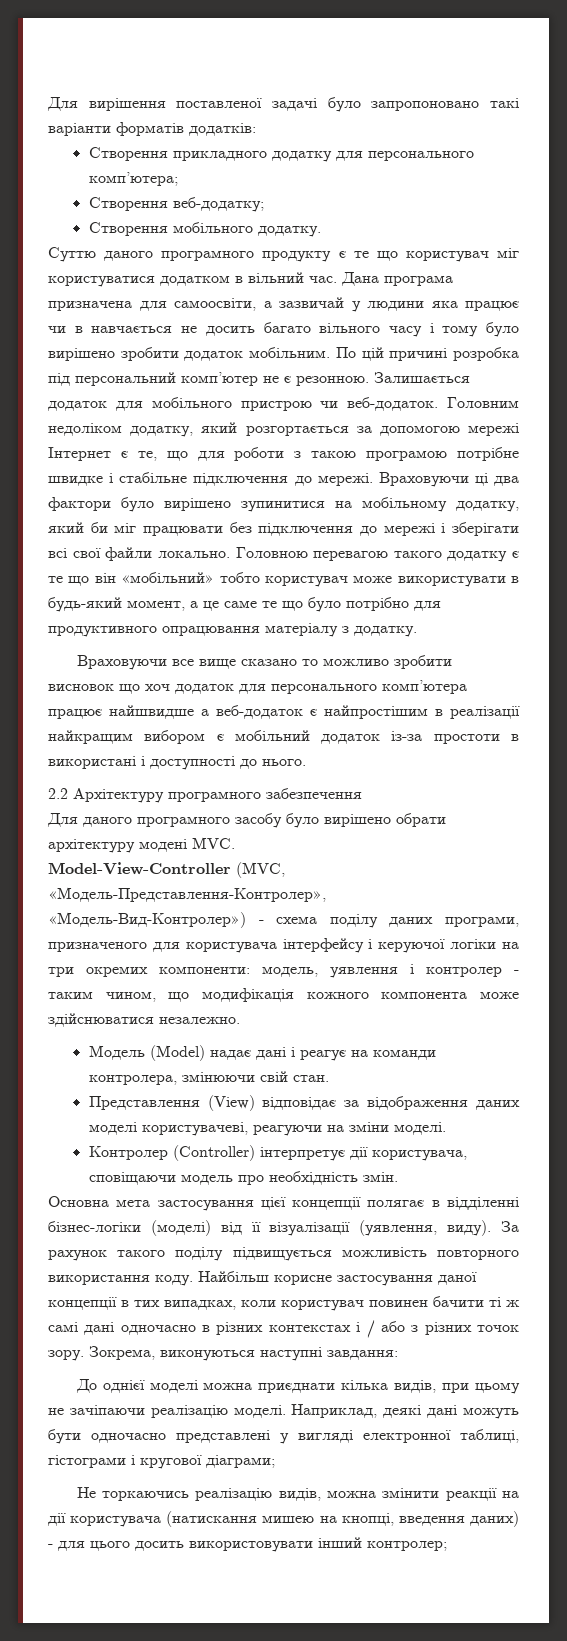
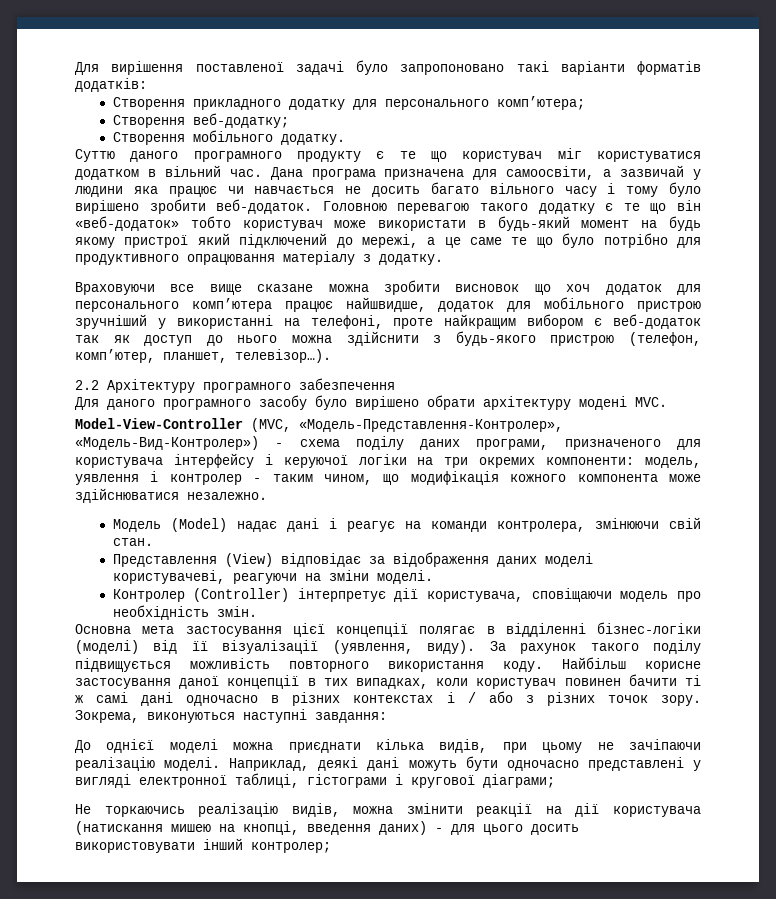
- Дана програма призначена для самоосвіти, а зазвичай у людини яка працює чи в навчається не досить багато вільного часу і тому було вирішено зробити додаток мобільним. По цій причині розробка під персональний комп’ютер не є резонною. Залишається додаток для мобільного пристрою чи веб-додаток. Головним недоліком додатку, який розгортається за допомогою мережі Інтернет є те, що для роботи з такою програмою потрібне швидке і стабільне підключення до мережі. Враховуючи ці два фактори було вирішено зупинитися на мобільному додатку, який би міг працювати без підключення до мережі і зберігати всі свої файли локально.
+ Дана програма призначена для самоосвіти, а зазвичай у людини яка працює чи навчається не досить багато вільного часу і тому було вирішено зробити веб-додаток.
- Головною перевагою такого додатку є те що він «мобільний» тобто користувач може використувати в будь-який момент, а це саме те що було потрібно для продуктивного опрацювання матеріалу з додатку.
+ Головною перевагою такого додатку є те що він «веб-додаток» тобто користувач може використати в будь-який момент на будь якому пристрої який підключений до мережі, а це саме те що було потрібно для продуктивного опрацювання матеріалу з додатку.
- Враховуючи все вище сказано то можливо зробити висновок що хоч додаток для персонального комп’ютера працює найшвидше а веб-додаток є найпростішим в реалізації найкращим вибором є мобільний додаток із-за простоти в використані і доступності до нього.
+ Враховуючи все вище сказане можна зробити висновок що хоч додаток для персонального комп’ютера працює найшвидше, додаток для мобільного пристрою зручніший у використанні на телефоні, проте найкращим вибором є веб-додаток так як доступ до нього можна здійснити з будь-якого пристрою (телефон, комп’ютер, планшет, телевізор…).

